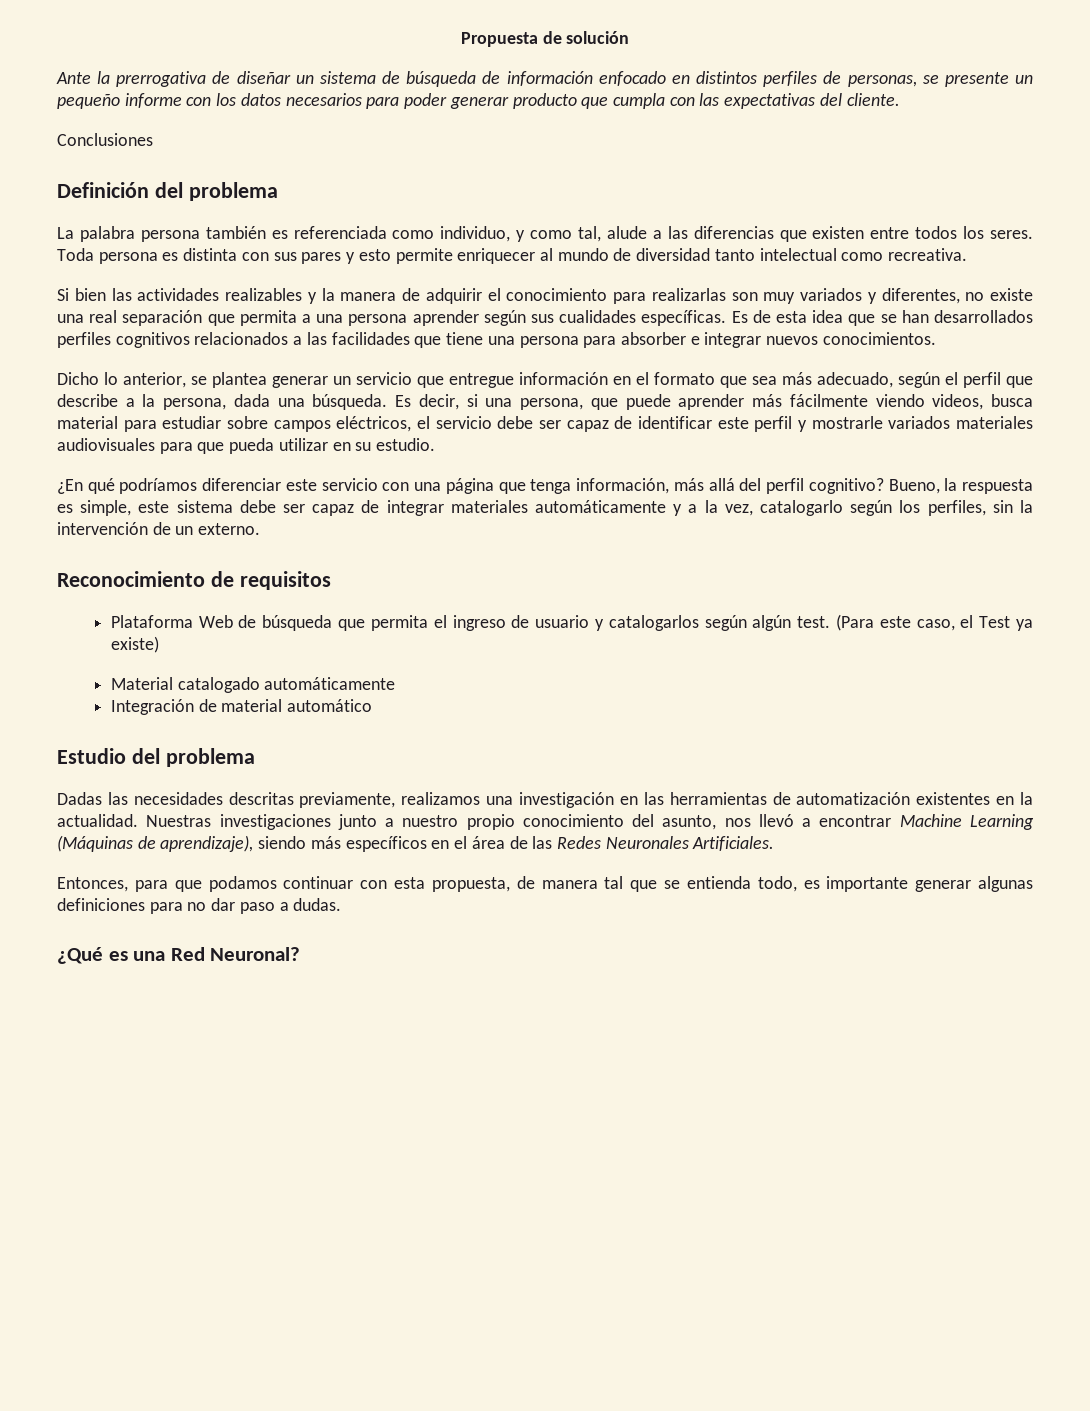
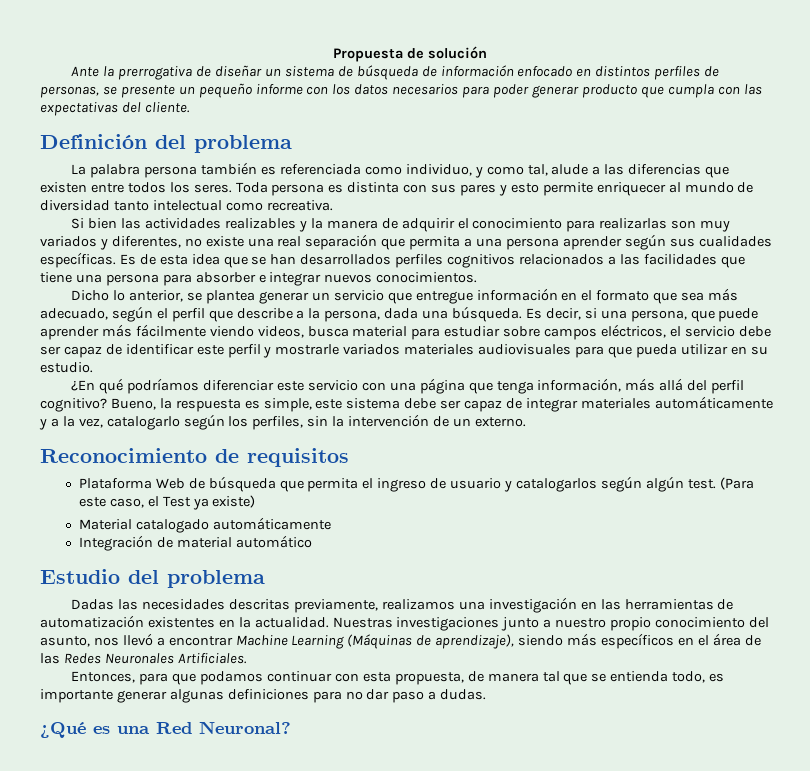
- Conclusiones

